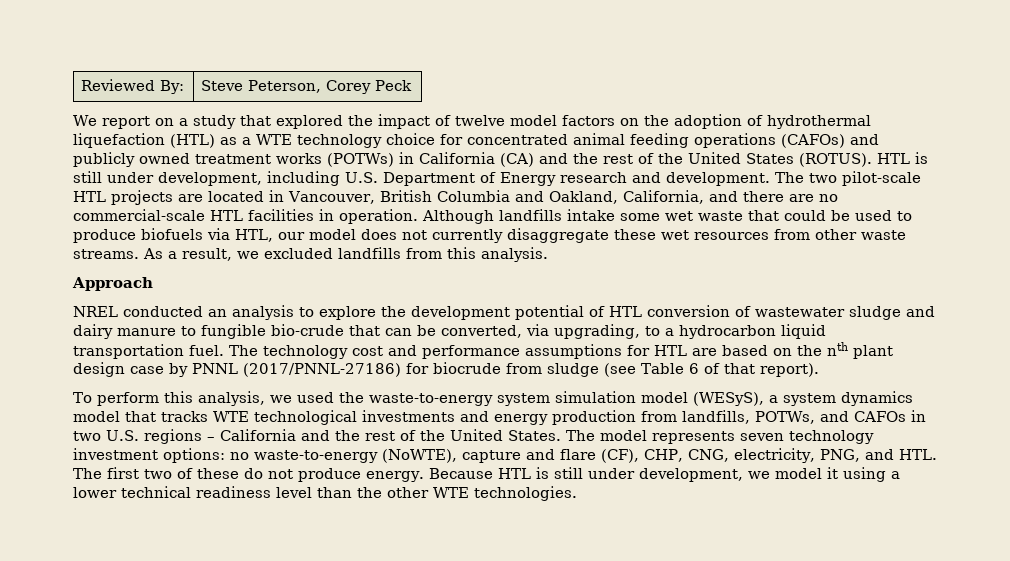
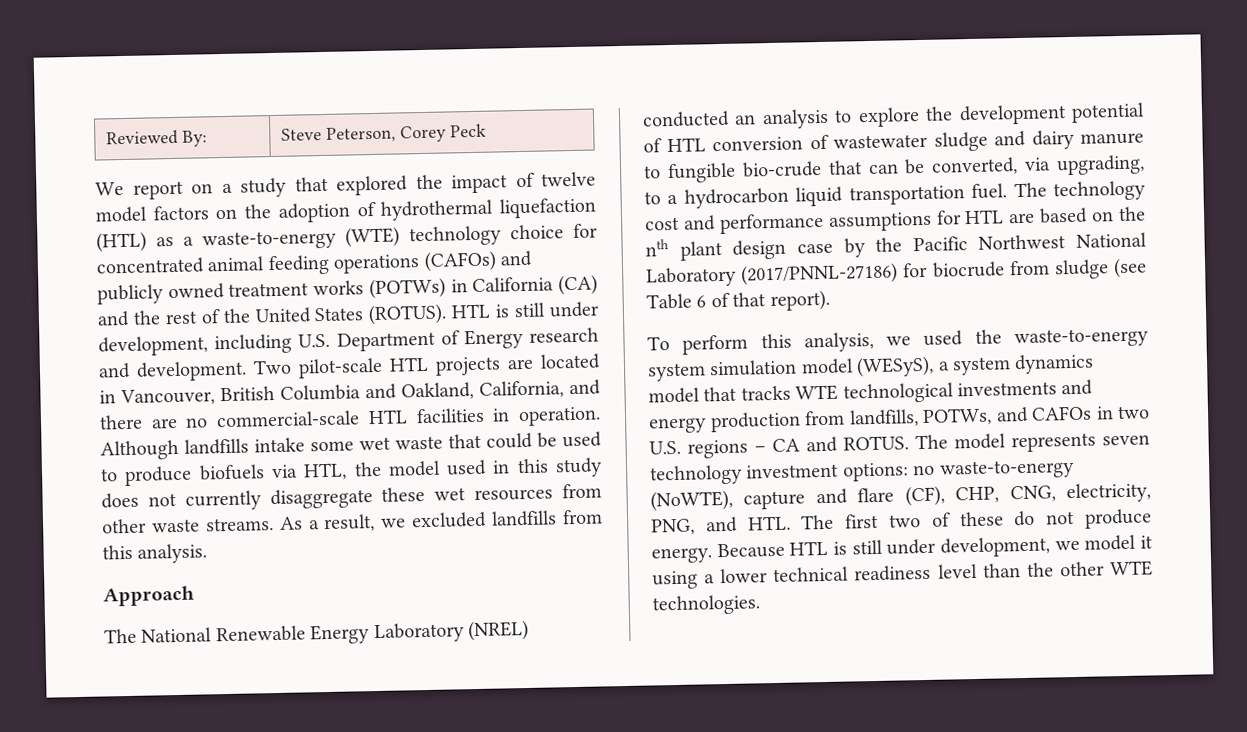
- We report on a study that explored the impact of twelve model factors on the adoption of hydrothermal liquefaction (HTL) as a WTE technology choice for concentrated animal feeding operations (CAFOs) and publicly owned treatment works (POTWs) in California (CA) and the rest of the United States (ROTUS).
+ We report on a study that explored the impact of twelve model factors on the adoption of hydrothermal liquefaction (HTL) as a waste-to-energy (WTE) technology choice for concentrated animal feeding operations (CAFOs) and publicly owned treatment works (POTWs) in California (CA) and the rest of the United States (ROTUS).
- The two pilot-scale HTL projects are located in Vancouver, British Columbia and Oakland, California, and there are no commercial-scale HTL facilities in operation.
+ Two pilot-scale HTL projects are located in Vancouver, British Columbia and Oakland, California, and there are no commercial-scale HTL facilities in operation.
- Although landfills intake some wet waste that could be used to produce biofuels via HTL, our model does not currently disaggregate these wet resources from other waste streams.
+ Although landfills intake some wet waste that could be used to produce biofuels via HTL, the model used in this study does not currently disaggregate these wet resources from other waste streams.
- NREL conducted an analysis to explore the development potential of HTL conversion of wastewater sludge and dairy manure to fungible bio-crude that can be converted, via upgrading, to a hydrocarbon liquid transportation fuel.
+ The National Renewable Energy Laboratory (NREL) conducted an analysis to explore the development potential of HTL conversion of wastewater sludge and dairy manure to fungible bio-crude that can be converted, via upgrading, to a hydrocarbon liquid transportation fuel.
- The technology cost and performance assumptions for HTL are based on the nth plant design case by PNNL (2017/PNNL-27186) for biocrude from sludge (see Table 6 of that report).
+ The technology cost and performance assumptions for HTL are based on the nth plant design case by the Pacific Northwest National Laboratory (2017/PNNL-27186) for biocrude from sludge (see Table 6 of that report).
- To perform this analysis, we used the waste-to-energy system simulation model (WESyS), a system dynamics model that tracks WTE technological investments and energy production from landfills, POTWs, and CAFOs in two U.S. regions – California and the rest of the United States.
+ To perform this analysis, we used the waste-to-energy system simulation model (WESyS), a system dynamics model that tracks WTE technological investments and energy production from landfills, POTWs, and CAFOs in two U.S. regions – CA and ROTUS.

